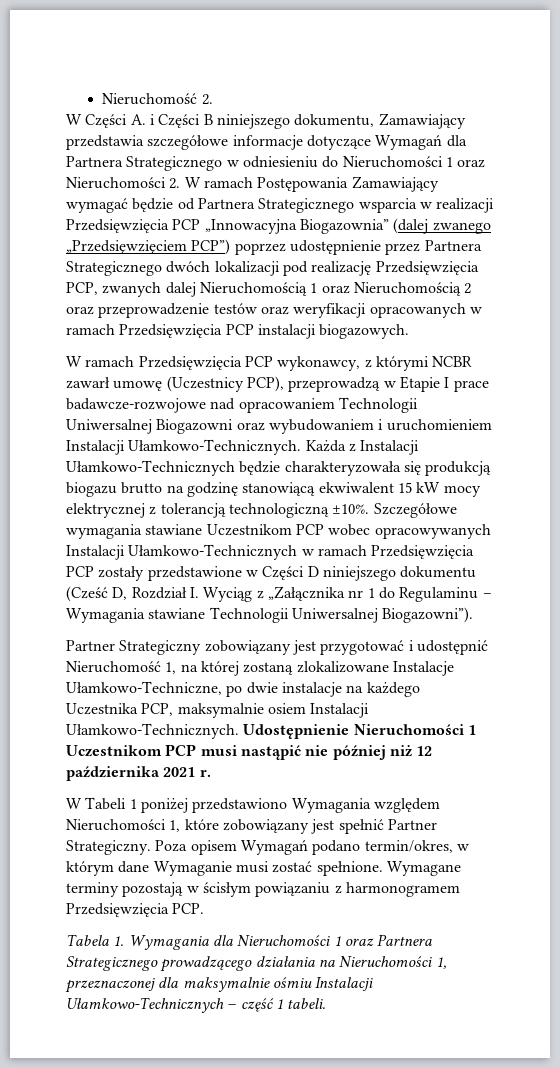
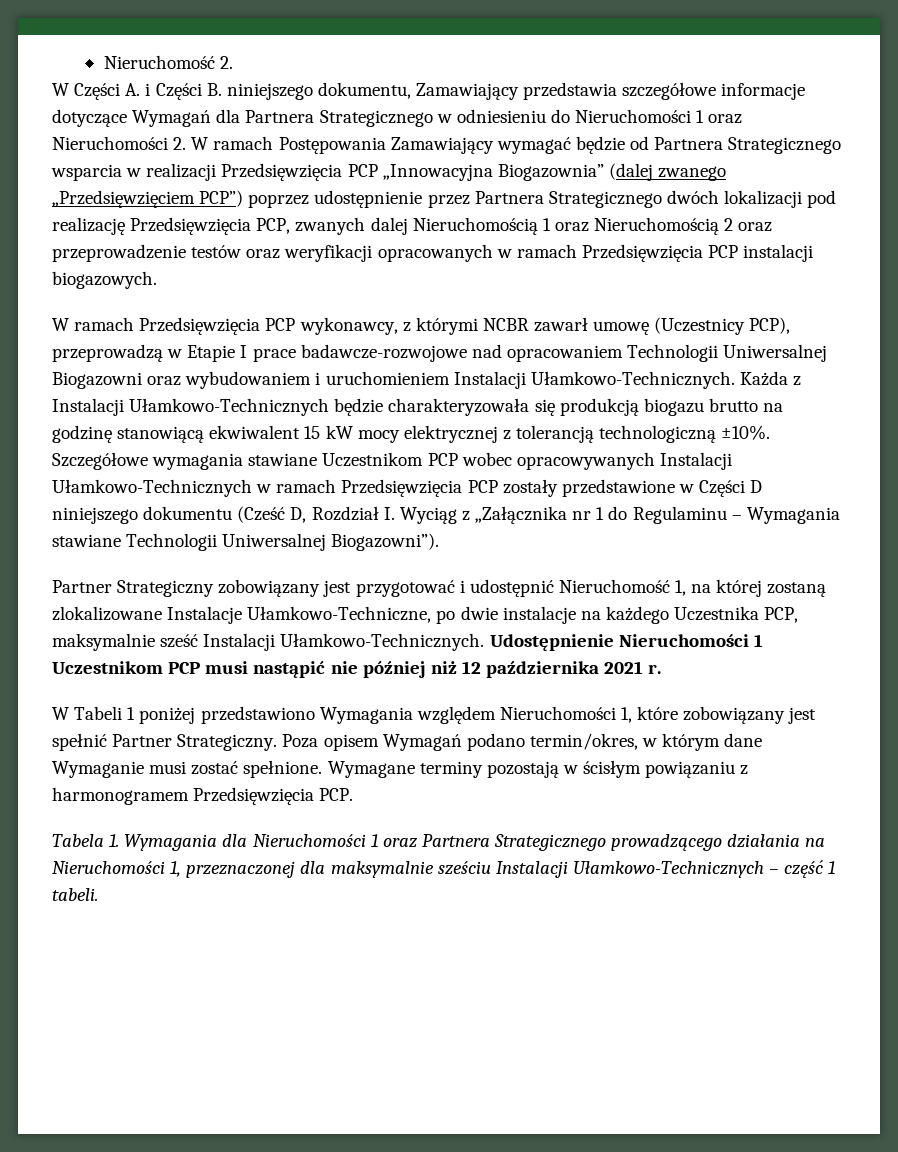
- W Części A. i Części B niniejszego dokumentu, Zamawiający przedstawia szczegółowe informacje dotyczące Wymagań dla Partnera Strategicznego w odniesieniu do Nieruchomości 1 oraz Nieruchomości 2. W ramach Postępowania Zamawiający wymagać będzie od Partnera Strategicznego wsparcia w realizacji Przedsięwzięcia PCP „Innowacyjna Biogazownia” (dalej zwanego „Przedsięwzięciem PCP”) poprzez udostępnienie przez Partnera Strategicznego dwóch lokalizacji pod realizację Przedsięwzięcia PCP, zwanych dalej Nieruchomością 1 oraz Nieruchomością 2 oraz przeprowadzenie testów oraz weryfikacji opracowanych w ramach Przedsięwzięcia PCP instalacji biogazowych.
+ W Części A. i Części B. niniejszego dokumentu, Zamawiający przedstawia szczegółowe informacje dotyczące Wymagań dla Partnera Strategicznego w odniesieniu do Nieruchomości 1 oraz Nieruchomości 2. W ramach Postępowania Zamawiający wymagać będzie od Partnera Strategicznego wsparcia w realizacji Przedsięwzięcia PCP „Innowacyjna Biogazownia” (dalej zwanego „Przedsięwzięciem PCP”) poprzez udostępnienie przez Partnera Strategicznego dwóch lokalizacji pod realizację Przedsięwzięcia PCP, zwanych dalej Nieruchomością 1 oraz Nieruchomością 2 oraz przeprowadzenie testów oraz weryfikacji opracowanych w ramach Przedsięwzięcia PCP instalacji biogazowych.
- Partner Strategiczny zobowiązany jest przygotować i udostępnić Nieruchomość 1, na której zostaną zlokalizowane Instalacje Ułamkowo-Techniczne, po dwie instalacje na każdego Uczestnika PCP, maksymalnie osiem Instalacji Ułamkowo-Technicznych.
+ Partner Strategiczny zobowiązany jest przygotować i udostępnić Nieruchomość 1, na której zostaną zlokalizowane Instalacje Ułamkowo-Techniczne, po dwie instalacje na każdego Uczestnika PCP, maksymalnie sześć Instalacji Ułamkowo-Technicznych.
- Tabela 1. Wymagania dla Nieruchomości 1 oraz Partnera Strategicznego prowadzącego działania na Nieruchomości 1, przeznaczonej dla maksymalnie ośmiu Instalacji Ułamkowo-Technicznych – część 1 tabeli.
+ Tabela 1. Wymagania dla Nieruchomości 1 oraz Partnera Strategicznego prowadzącego działania na Nieruchomości 1, przeznaczonej dla maksymalnie sześciu Instalacji Ułamkowo-Technicznych – część 1 tabeli.

